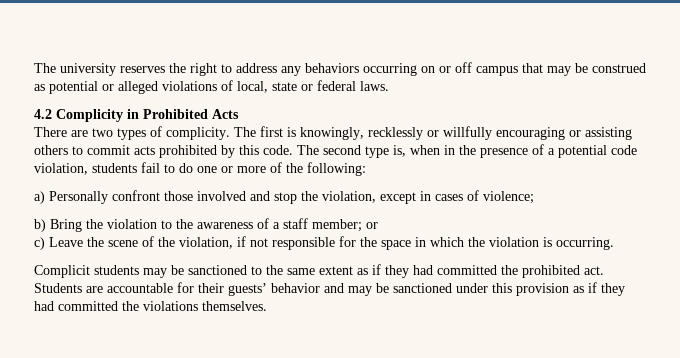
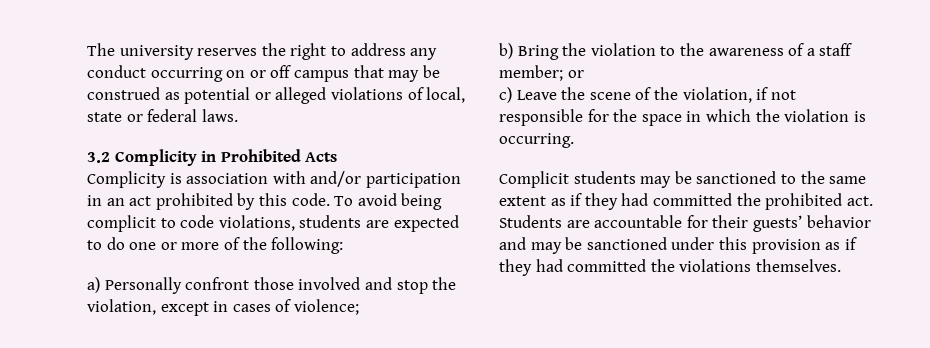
- The university reserves the right to address any behaviors occurring on or off campus that may be construed as potential or alleged violations of local, state or federal laws.
+ The university reserves the right to address any conduct occurring on or off campus that may be construed as potential or alleged violations of local, state or federal laws.
- 4.2 Complicity in Prohibited Acts
+ 3.2 Complicity in Prohibited Acts
- There are two types of complicity. The first is knowingly, recklessly or willfully encouraging or assisting others to commit acts prohibited by this code. The second type is, when in the presence of a potential code violation, students fail to do one or more of the following:
+ Complicity is association with and/or participation in an act prohibited by this code. To avoid being complicit to code violations, students are expected to do one or more of the following:

